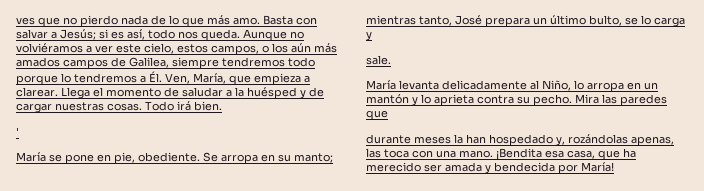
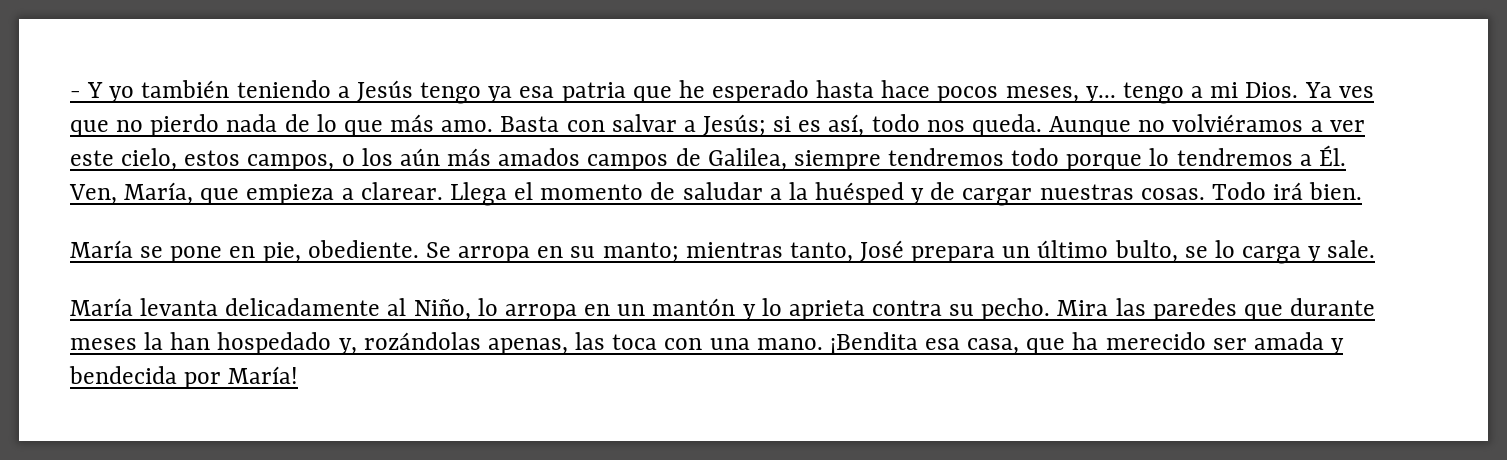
- ves que no pierdo nada de lo que más amo.
+ - Y yo también teniendo a Jesús tengo ya esa patria que he esperado hasta hace pocos meses, y... tengo a mi Dios. Ya ves que no pierdo nada de lo que más amo.
- '
- Se arropa en su manto; mientras tanto, José prepara un último bulto, se lo carga y
- sale.
+ Se arropa en su manto; mientras tanto, José prepara un último bulto, se lo carga y sale.
- Mira las paredes que
- durante meses la han hospedado y, rozándolas apenas, las toca con una mano.
+ Mira las paredes que durante meses la han hospedado y, rozándolas apenas, las toca con una mano.

